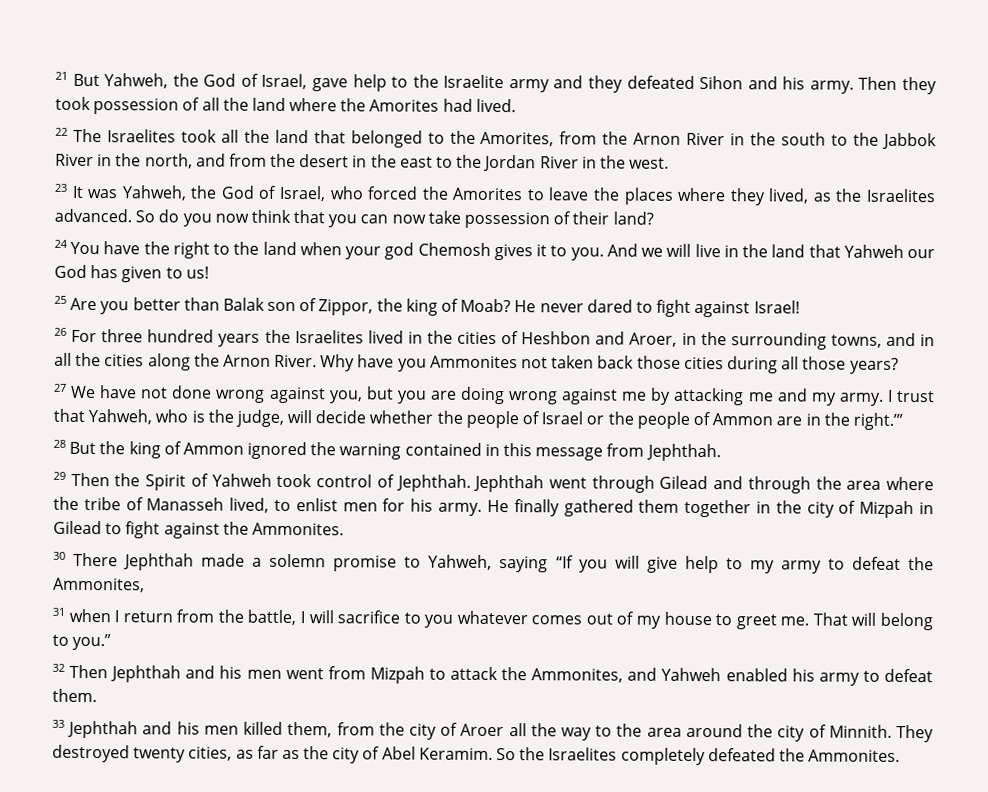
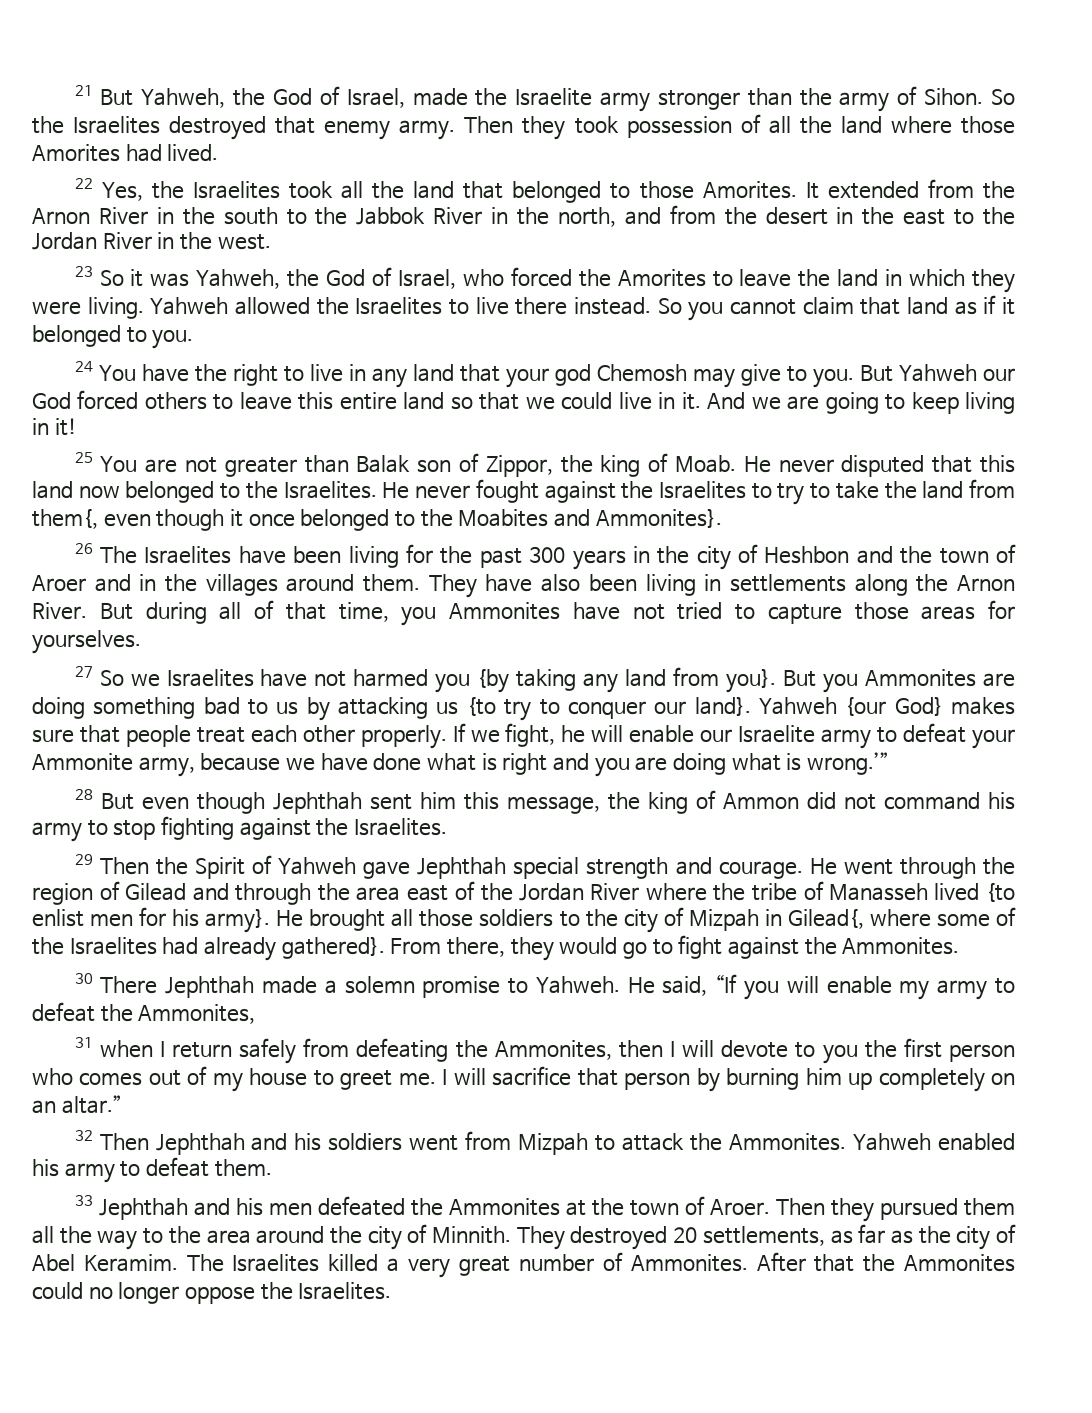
- 21 But Yahweh, the God of Israel, gave help to the Israelite army and they defeated Sihon and his army.
+ 21 But Yahweh, the God of Israel, made the Israelite army stronger than the army of Sihon. So the Israelites destroyed that enemy army.
- Then they took possession of all the land where the Amorites had lived.
+ Then they took possession of all the land where those Amorites had lived.
- 22 The Israelites took all the land that belonged to the Amorites, from the Arnon River in the south to the Jabbok River in the north, and from the desert in the east to the Jordan River in the west.
+ 22 Yes, the Israelites took all the land that belonged to those Amorites. It extended from the Arnon River in the south to the Jabbok River in the north, and from the desert in the east to the Jordan River in the west.
- 23 It was Yahweh, the God of Israel, who forced the Amorites to leave the places where they lived, as the Israelites advanced. So do you now think that you can now take possession of their land?
+ 23 So it was Yahweh, the God of Israel, who forced the Amorites to leave the land in which they were living. Yahweh allowed the Israelites to live there instead. So you cannot claim that land as if it belonged to you.
- 24 You have the right to the land when your god Chemosh gives it to you. And we will live in the land that Yahweh our God has given to us!
- 25 Are you better than Balak son of Zippor, the king of Moab? He never dared to fight against Israel!
- 26 For three hundred years the Israelites lived in the cities of Heshbon and Aroer, in the surrounding towns, and in all the cities along the Arnon River. Why have you Ammonites not taken back those cities during all those years?
- 27 We have not done wrong against you, but you are doing wrong against me by attacking me and my army. I trust that Yahweh, who is the judge, will decide whether the people of Israel or the people of Ammon are in the right.’”
- 28 But the king of Ammon ignored the warning contained in this message from Jephthah.
+ 24 You have the right to live in any land that your god Chemosh may give to you. But Yahweh our God forced others to leave this entire land so that we could live in it. And we are going to keep living in it!
+ 25 You are not greater than Balak son of Zippor, the king of Moab. He never disputed that this land now belonged to the Israelites. He never fought against the Israelites to try to take the land from them{, even though it once belonged to the Moabites and Ammonites}.
+ 26 The Israelites have been living for the past 300 years in the city of Heshbon and the town of Aroer and in the villages around them. They have also been living in settlements along the Arnon River. But during all of that time, you Ammonites have not tried to capture those areas for yourselves.
+ 27 So we Israelites have not harmed you {by taking any land from you}. But you Ammonites are doing something bad to us by attacking us {to try to conquer our land}. Yahweh {our God} makes sure that people treat each other properly. If we fight, he will enable our Israelite army to defeat your Ammonite army, because we have done what is right and you are doing what is wrong.’”
+ 28 But even though Jephthah sent him this message, the king of Ammon did not command his army to stop fighting against the Israelites.
- 29 Then the Spirit of Yahweh took control of Jephthah. Jephthah went through Gilead and through the area where the tribe of Manasseh lived, to enlist men for his army. He finally gathered them together in the city of Mizpah in Gilead to fight against the Ammonites.
+ 29 Then the Spirit of Yahweh gave Jephthah special strength and courage. He went through the region of Gilead and through the area east of the Jordan River where the tribe of Manasseh lived {to enlist men for his army}. He brought all those soldiers to the city of Mizpah in Gilead{, where some of the Israelites had already gathered}. From there, they would go to fight against the Ammonites.
- 30 There Jephthah made a solemn promise to Yahweh, saying “If you will give help to my army to defeat the Ammonites,
+ 30 There Jephthah made a solemn promise to Yahweh. He said, “If you will enable my army to defeat the Ammonites,
- 31 when I return from the battle, I will sacrifice to you whatever comes out of my house to greet me.
+ 31 when I return safely from defeating the Ammonites, then I will devote to you the first person who comes out of my house to greet me.
- That will belong to you.”
+ I will sacrifice that person by burning him up completely on an altar.”
- 32 Then Jephthah and his men went from Mizpah to attack the Ammonites, and Yahweh enabled his army to defeat them.
+ 32 Then Jephthah and his soldiers went from Mizpah to attack the Ammonites. Yahweh enabled his army to defeat them.
- 33 Jephthah and his men killed them, from the city of Aroer all the way to the area around the city of Minnith.
+ 33 Jephthah and his men defeated the Ammonites at the town of Aroer. Then they pursued them all the way to the area around the city of Minnith.
- They destroyed twenty cities, as far as the city of Abel Keramim.
+ They destroyed 20 settlements, as far as the city of Abel Keramim.
- So the Israelites completely defeated the Ammonites.
+ The Israelites killed a very great number of Ammonites. After that the Ammonites could no longer oppose the Israelites.

